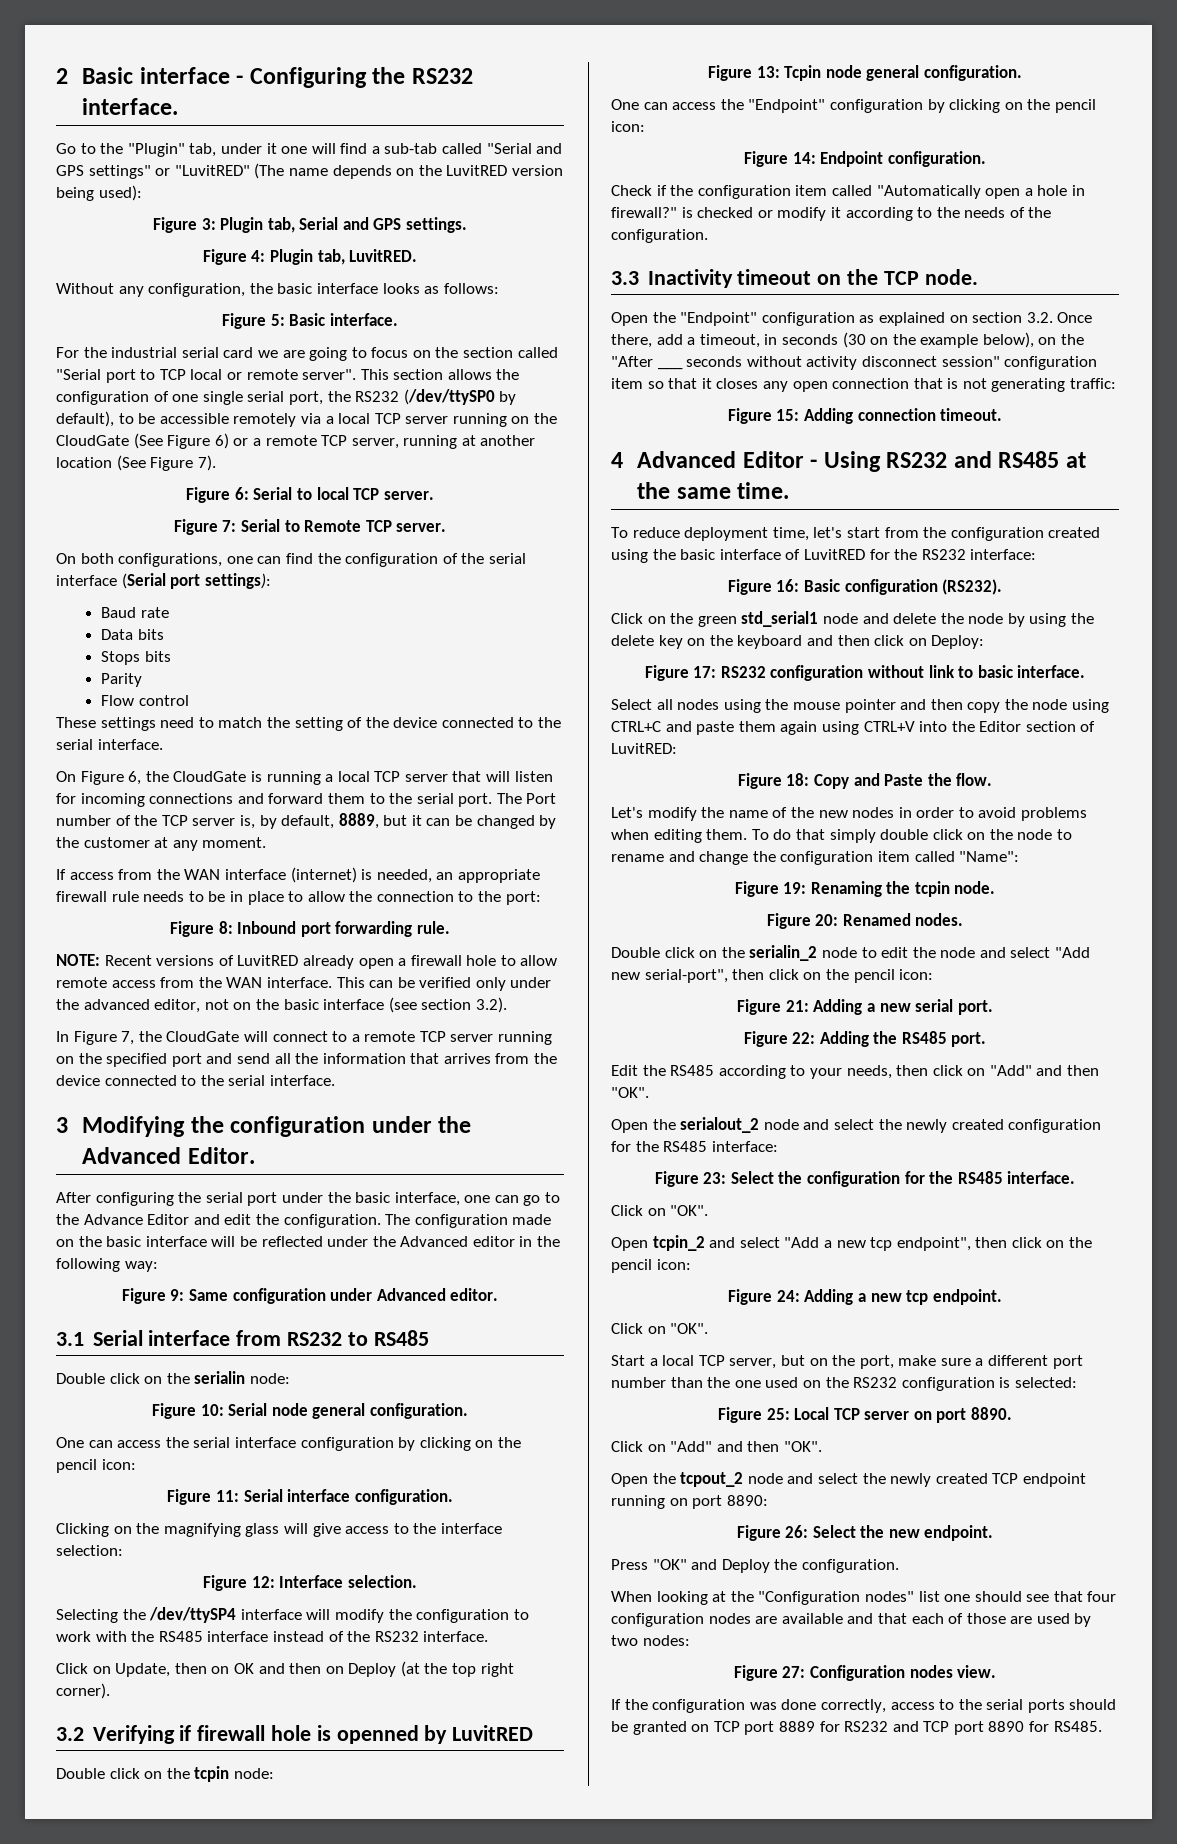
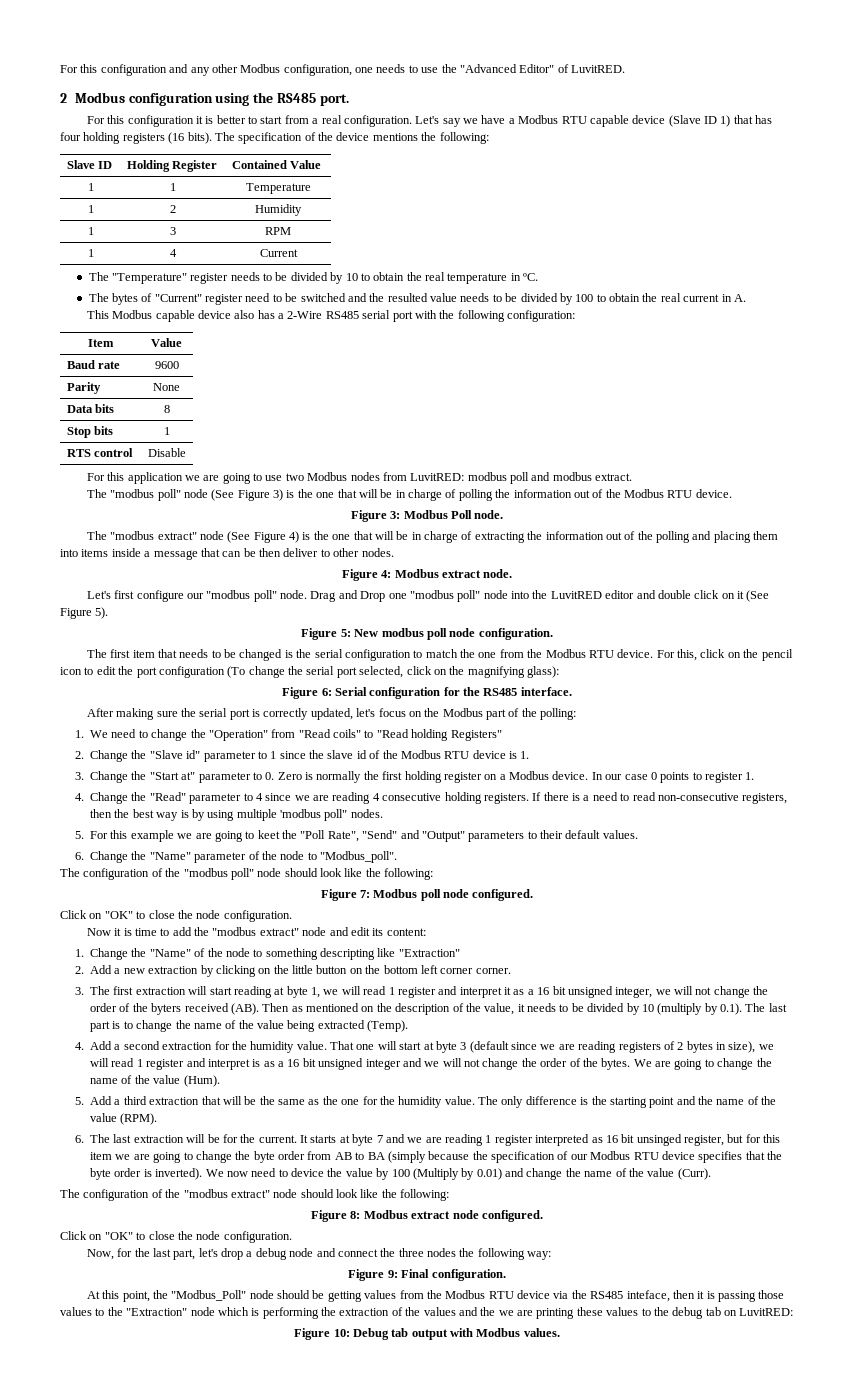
- 2 Basic interface - Configuring the RS232 interface.
- Go to the "Plugin" tab, under it one will find a sub-tab called "Serial and GPS settings" or "LuvitRED" (The name depends on the LuvitRED version being used):
- Figure 3: Plugin tab, Serial and GPS settings.
- Figure 4: Plugin tab, LuvitRED.
- Without any configuration, the basic interface looks as follows:
- Figure 5: Basic interface.
- For the industrial serial card we are going to focus on the section called "Serial port to TCP local or remote server". This section allows the configuration of one single serial port, the RS232 (/dev/ttySP0 by default), to be accessible remotely via a local TCP server running on the CloudGate (See Figure 6) or a remote TCP server, running at another location (See Figure 7).
- Figure 6: Serial to local TCP server.
- Figure 7: Serial to Remote TCP server.
- On both configurations, one can find the configuration of the serial interface (Serial port settings):
- Baud rate
- Data bits
- Stops bits
- Parity
- Flow control
- These settings need to match the setting of the device connected to the serial interface.
- On Figure 6, the CloudGate is running a local TCP server that will listen for incoming connections and forward them to the serial port. The Port number of the TCP server is, by default, 8889, but it can be changed by the customer at any moment.
- If access from the WAN interface (internet) is needed, an appropriate firewall rule needs to be in place to allow the connection to the port:
- Figure 8: Inbound port forwarding rule.
- NOTE: Recent versions of LuvitRED already open a firewall hole to allow remote access from the WAN interface. This can be verified only under the advanced editor, not on the basic interface (see section 3.2).
- In Figure 7, the CloudGate will connect to a remote TCP server running on the specified port and send all the information that arrives from the device connected to the serial interface.
- 3 Modifying the configuration under the Advanced Editor.
- After configuring the serial port under the basic interface, one can go to the Advance Editor and edit the configuration. The configuration made on the basic interface will be reflected under the Advanced editor in the following way:
+ For this configuration and any other Modbus configuration, one needs to use the "Advanced Editor" of LuvitRED.
+ 2 Modbus configuration using the RS485 port.
+ For this configuration it is better to start from a real configuration. Let's say we have a Modbus RTU capable device (Slave ID 1) that has four holding registers (16 bits). The specification of the device mentions the following:
+ Slave ID | Holding Register | Contained Value
+ 1 | 1 | Temperature
+ 1 | 2 | Humidity
+ 1 | 3 | RPM
+ 1 | 4 | Current
+ The "Temperature" register needs to be divided by 10 to obtain the real temperature in ºC.
+ The bytes of "Current" register need to be switched and the resulted value needs to be divided by 100 to obtain the real current in A.
+ This Modbus capable device also has a 2-Wire RS485 serial port with the following configuration:
+ Item | Value
+ Baud rate | 9600
+ Parity | None
+ Data bits | 8
+ Stop bits | 1
+ RTS control | Disable
+ For this application we are going to use two Modbus nodes from LuvitRED: modbus poll and modbus extract.
+ The "modbus poll" node (See Figure 3) is the one that will be in charge of polling the information out of the Modbus RTU device.
+ Figure 3: Modbus Poll node.
+ The "modbus extract" node (See Figure 4) is the one that will be in charge of extracting the information out of the polling and placing them into items inside a message that can be then deliver to other nodes.
+ Figure 4: Modbus extract node.
+ Let's first configure our "modbus poll" node. Drag and Drop one "modbus poll" node into the LuvitRED editor and double click on it (See Figure 5).
+ Figure 5: New modbus poll node configuration.
+ The first item that needs to be changed is the serial configuration to match the one from the Modbus RTU device. For this, click on the pencil icon to edit the port configuration (To change the serial port selected, click on the magnifying glass):
+ Figure 6: Serial configuration for the RS485 interface.
+ After making sure the serial port is correctly updated, let's focus on the Modbus part of the polling:
+ 1. We need to change the "Operation" from "Read coils" to "Read holding Registers"
+ 2. Change the "Slave id" parameter to 1 since the slave id of the Modbus RTU device is 1.
+ 3. Change the "Start at" parameter to 0. Zero is normally the first holding register on a Modbus device. In our case 0 points to register 1.
+ 4. Change the "Read" parameter to 4 since we are reading 4 consecutive holding registers. If there is a need to read non-consecutive registers, then the best way is by using multiple 'modbus poll" nodes.
+ 5. For this example we are going to keet the "Poll Rate", "Send" and "Output" parameters to their default values.
+ 6. Change the "Name" parameter of the node to "Modbus_poll".
+ The configuration of the "modbus poll" node should look like the following:
+ Figure 7: Modbus poll node configured.
+ Click on "OK" to close the node configuration.
+ Now it is time to add the "modbus extract" node and edit its content:
+ 1. Change the "Name" of the node to something descripting like "Extraction"
+ 2. Add a new extraction by clicking on the little button on the bottom left corner corner.
+ 3. The first extraction will start reading at byte 1, we will read 1 register and interpret it as a 16 bit unsigned integer, we will not change the order of the byters received (AB). Then as mentioned on the description of the value, it needs to be divided by 10 (multiply by 0.1). The last part is to change the name of the value being extracted (Temp).
+ 4. Add a second extraction for the humidity value. That one will start at byte 3 (default since we are reading registers of 2 bytes in size), we will read 1 register and interpret is as a 16 bit unsigned integer and we will not change the order of the bytes. We are going to change the name of the value (Hum).
+ 5. Add a third extraction that will be the same as the one for the humidity value. The only difference is the starting point and the name of the value (RPM).
+ 6. The last extraction will be for the current. It starts at byte 7 and we are reading 1 register interpreted as 16 bit unsinged register, but for this item we are going to change the byte order from AB to BA (simply because the specification of our Modbus RTU device specifies that the byte order is inverted). We now need to device the value by 100 (Multiply by 0.01) and change the name of the value (Curr).
+ The configuration of the "modbus extract" node should look like the following:
+ Figure 8: Modbus extract node configured.
+ Click on "OK" to close the node configuration.
+ Now, for the last part, let's drop a debug node and connect the three nodes the following way:
- Figure 9: Same configuration under Advanced editor.
- 3.1 Serial interface from RS232 to RS485
- Double click on the serialin node:
- Figure 10: Serial node general configuration.
- One can access the serial interface configuration by clicking on the pencil icon:
- Figure 11: Serial interface configuration.
- Clicking on the magnifying glass will give access to the interface selection:
- Figure 12: Interface selection.
- Selecting the /dev/ttySP4 interface will modify the configuration to work with the RS485 interface instead of the RS232 interface.
- Click on Update, then on OK and then on Deploy (at the top right corner).
- 3.2 Verifying if firewall hole is openned by LuvitRED
- Double click on the tcpin node:
- Figure 13: Tcpin node general configuration.
- One can access the "Endpoint" configuration by clicking on the pencil icon:
- Figure 14: Endpoint configuration.
- Check if the configuration item called "Automatically open a hole in firewall?" is checked or modify it according to the needs of the configuration.
- 3.3 Inactivity timeout on the TCP node.
- Open the "Endpoint" configuration as explained on section 3.2. Once there, add a timeout, in seconds (30 on the example below), on the "After ___ seconds without activity disconnect session" configuration item so that it closes any open connection that is not generating traffic:
- Figure 15: Adding connection timeout.
- 4 Advanced Editor - Using RS232 and RS485 at the same time.
- To reduce deployment time, let's start from the configuration created using the basic interface of LuvitRED for the RS232 interface:
- Figure 16: Basic configuration (RS232).
- Click on the green std_serial1 node and delete the node by using the delete key on the keyboard and then click on Deploy:
- Figure 17: RS232 configuration without link to basic interface.
- Select all nodes using the mouse pointer and then copy the node using CTRL+C and paste them again using CTRL+V into the Editor section of LuvitRED:
- Figure 18: Copy and Paste the flow.
- Let's modify the name of the new nodes in order to avoid problems when editing them. To do that simply double click on the node to rename and change the configuration item called "Name":
- Figure 19: Renaming the tcpin node.
- Figure 20: Renamed nodes.
- Double click on the serialin_2 node to edit the node and select "Add new serial-port", then click on the pencil icon:
- Figure 21: Adding a new serial port.
- Figure 22: Adding the RS485 port.
- Edit the RS485 according to your needs, then click on "Add" and then "OK".
- Open the serialout_2 node and select the newly created configuration for the RS485 interface:
- Figure 23: Select the configuration for the RS485 interface.
- Click on "OK".
- Open tcpin_2 and select "Add a new tcp endpoint", then click on the pencil icon:
- Figure 24: Adding a new tcp endpoint.
- Click on "OK".
- Start a local TCP server, but on the port, make sure a different port number than the one used on the RS232 configuration is selected:
- Figure 25: Local TCP server on port 8890.
- Click on "Add" and then "OK".
- Open the tcpout_2 node and select the newly created TCP endpoint running on port 8890:
- Figure 26: Select the new endpoint.
- Press "OK" and Deploy the configuration.
- When looking at the "Configuration nodes" list one should see that four configuration nodes are available and that each of those are used by two nodes:
- Figure 27: Configuration nodes view.
- If the configuration was done correctly, access to the serial ports should be granted on TCP port 8889 for RS232 and TCP port 8890 for RS485.
+ Figure 9: Final configuration.
+ At this point, the "Modbus_Poll" node should be getting values from the Modbus RTU device via the RS485 inteface, then it is passing those values to the "Extraction" node which is performing the extraction of the values and the we are printing these values to the debug tab on LuvitRED:
+ Figure 10: Debug tab output with Modbus values.

